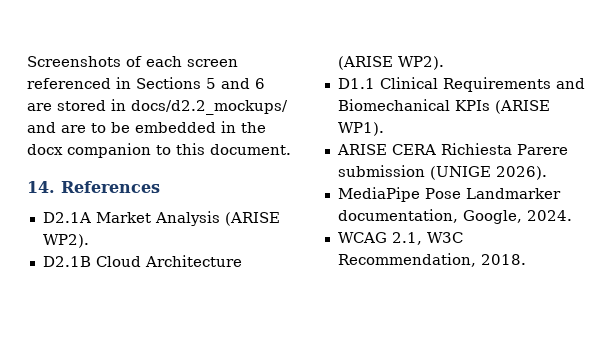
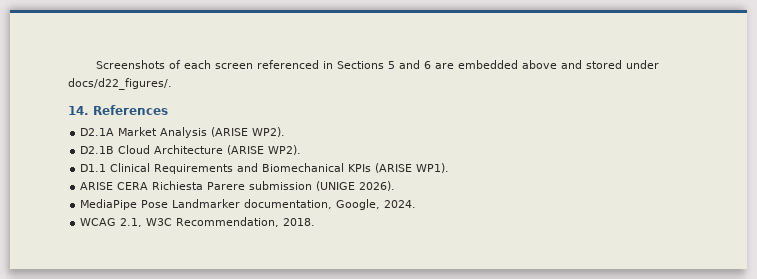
- Screenshots of each screen referenced in Sections 5 and 6 are stored in docs/d2.2_mockups/ and are to be embedded in the docx companion to this document.
+ Screenshots of each screen referenced in Sections 5 and 6 are embedded above and stored under docs/d22_figures/.

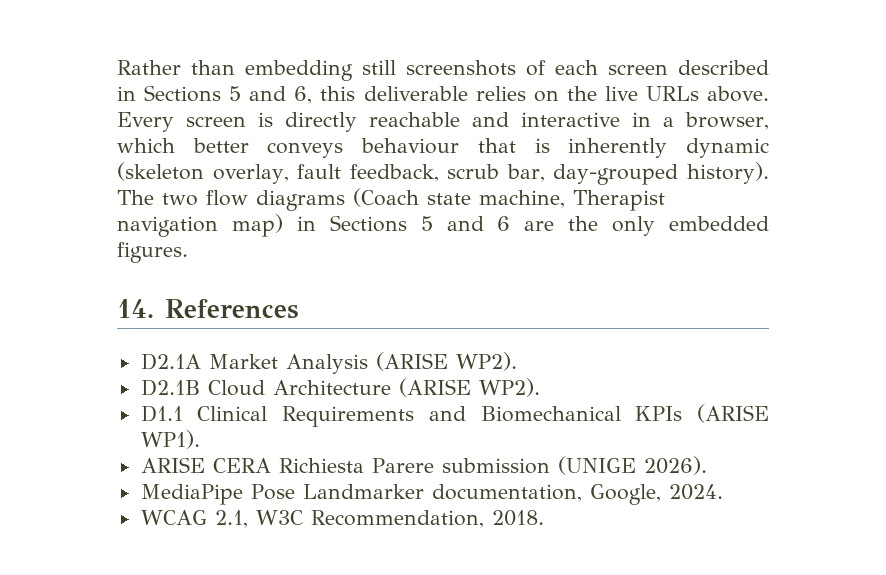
- Screenshots of each screen referenced in Sections 5 and 6 are embedded above and stored under docs/d22_figures/.
+ Rather than embedding still screenshots of each screen described in Sections 5 and 6, this deliverable relies on the live URLs above. Every screen is directly reachable and interactive in a browser, which better conveys behaviour that is inherently dynamic (skeleton overlay, fault feedback, scrub bar, day-grouped history). The two flow diagrams (Coach state machine, Therapist navigation map) in Sections 5 and 6 are the only embedded figures.

